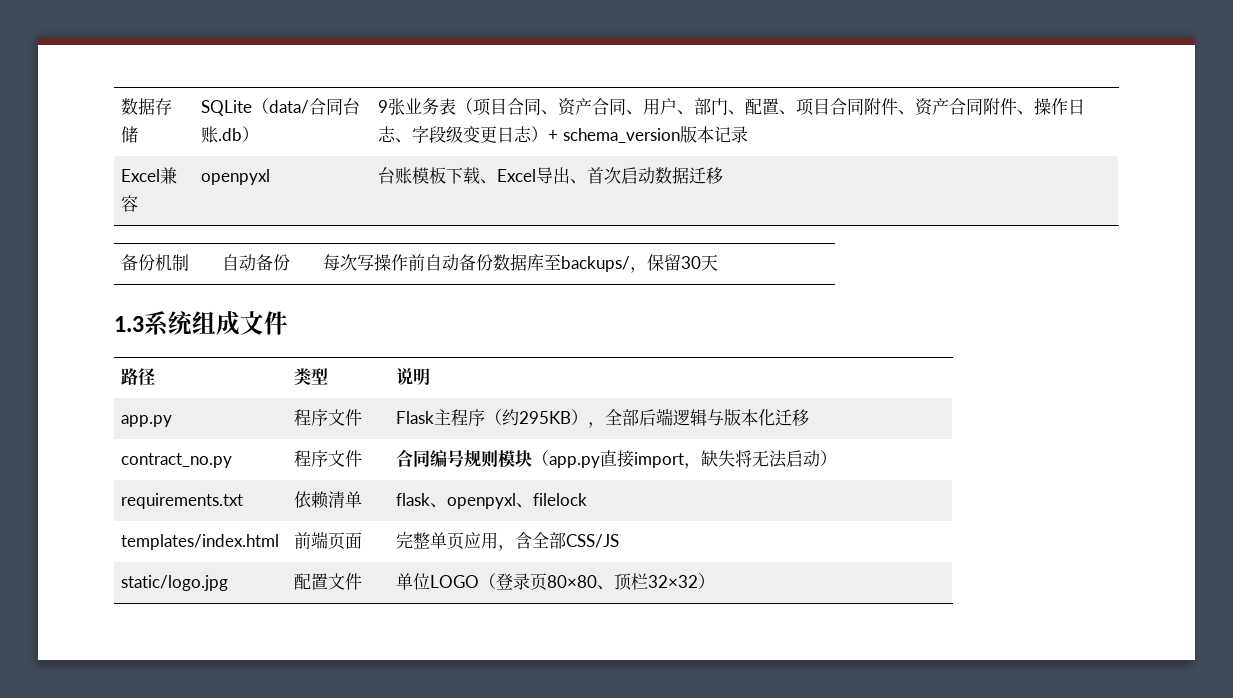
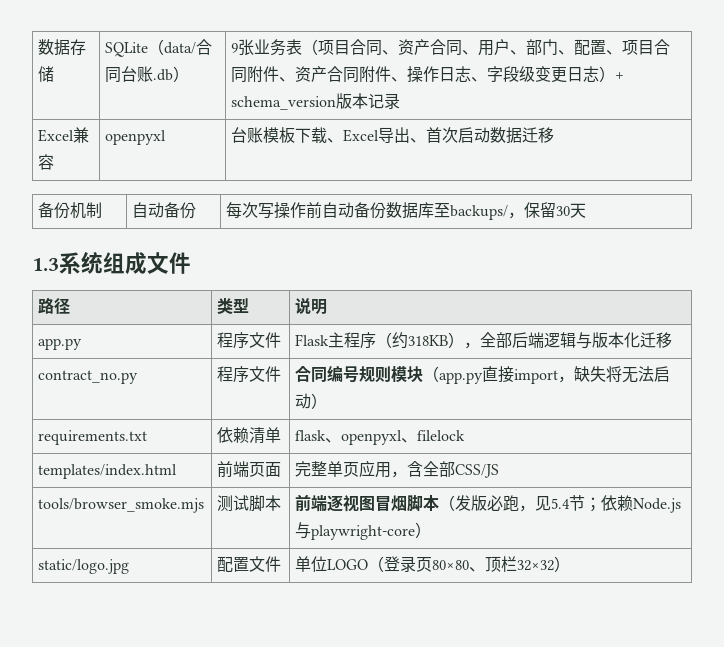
- app.py | 程序文件 | Flask主程序（约295KB），全部后端逻辑与版本化迁移
+ app.py | 程序文件 | Flask主程序（约318KB），全部后端逻辑与版本化迁移
+ tools/browser_smoke.mjs | 测试脚本 | 前端逐视图冒烟脚本（发版必跑，见5.4节；依赖Node.js与playwright-core）

